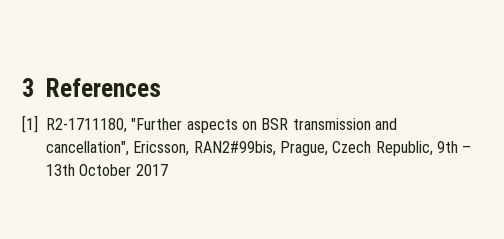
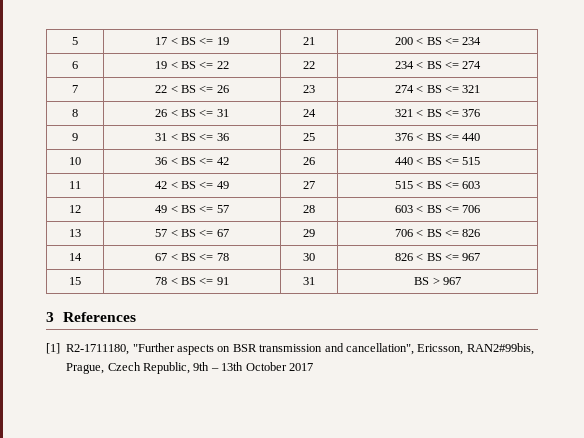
+ 5 | 17 < BS <= 19 | 21 | 200 < BS <= 234
+ 6 | 19 < BS <= 22 | 22 | 234 < BS <= 274
+ 7 | 22 < BS <= 26 | 23 | 274 < BS <= 321
+ 8 | 26 < BS <= 31 | 24 | 321 < BS <= 376
+ 9 | 31 < BS <= 36 | 25 | 376 < BS <= 440
+ 10 | 36 < BS <= 42 | 26 | 440 < BS <= 515
+ 11 | 42 < BS <= 49 | 27 | 515 < BS <= 603
+ 12 | 49 < BS <= 57 | 28 | 603 < BS <= 706
+ 13 | 57 < BS <= 67 | 29 | 706 < BS <= 826
+ 14 | 67 < BS <= 78 | 30 | 826 < BS <= 967
+ 15 | 78 < BS <= 91 | 31 | BS > 967

